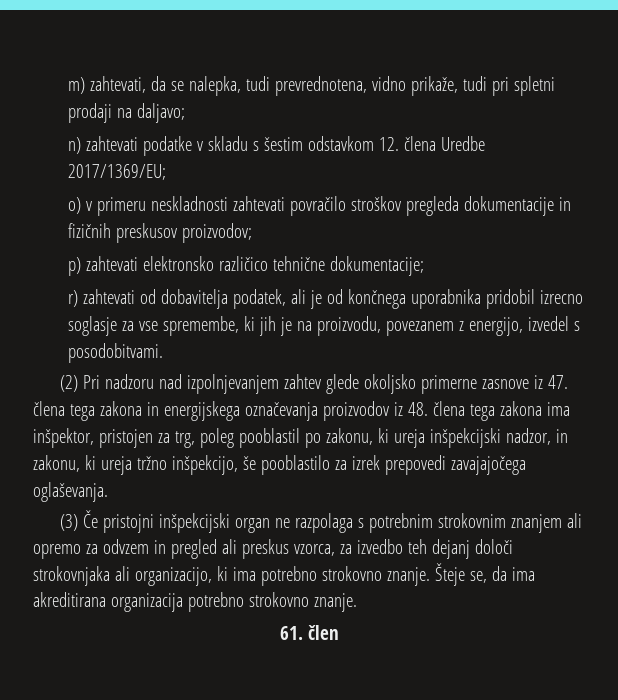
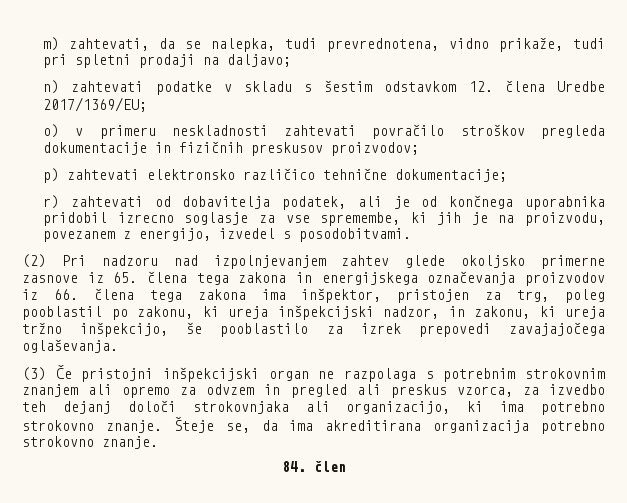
- (2) Pri nadzoru nad izpolnjevanjem zahtev glede okoljsko primerne zasnove iz 47. člena tega zakona in energijskega označevanja proizvodov iz 48. člena tega zakona ima inšpektor, pristojen za trg, poleg pooblastil po zakonu, ki ureja inšpekcijski nadzor, in zakonu, ki ureja tržno inšpekcijo, še pooblastilo za izrek prepovedi zavajajočega oglaševanja.
+ (2) Pri nadzoru nad izpolnjevanjem zahtev glede okoljsko primerne zasnove iz 65. člena tega zakona in energijskega označevanja proizvodov iz 66. člena tega zakona ima inšpektor, pristojen za trg, poleg pooblastil po zakonu, ki ureja inšpekcijski nadzor, in zakonu, ki ureja tržno inšpekcijo, še pooblastilo za izrek prepovedi zavajajočega oglaševanja.
- 61. člen
+ 84. člen

